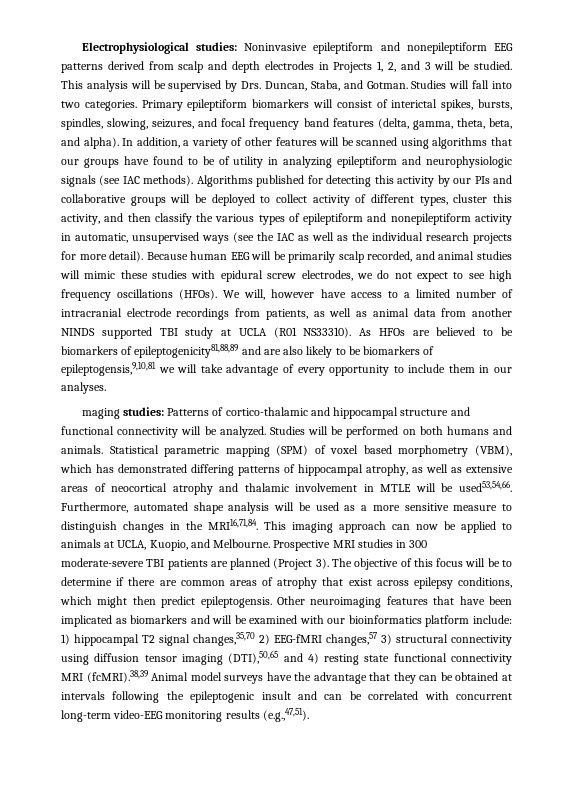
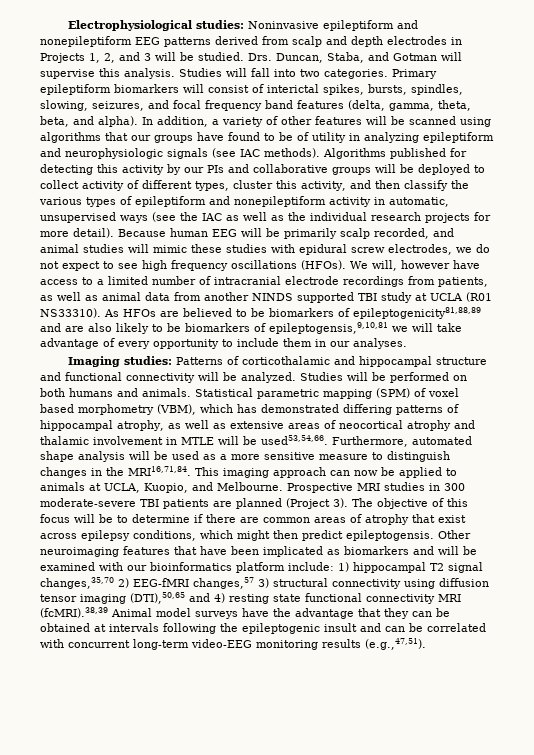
- This analysis will be supervised by Drs. Duncan, Staba, and Gotman.
+ Drs. Duncan, Staba, and Gotman will supervise this analysis.
- maging studies: Patterns of cortico-thalamic and hippocampal structure and functional connectivity will be analyzed.
+ Imaging studies: Patterns of corticothalamic and hippocampal structure and functional connectivity will be analyzed.

